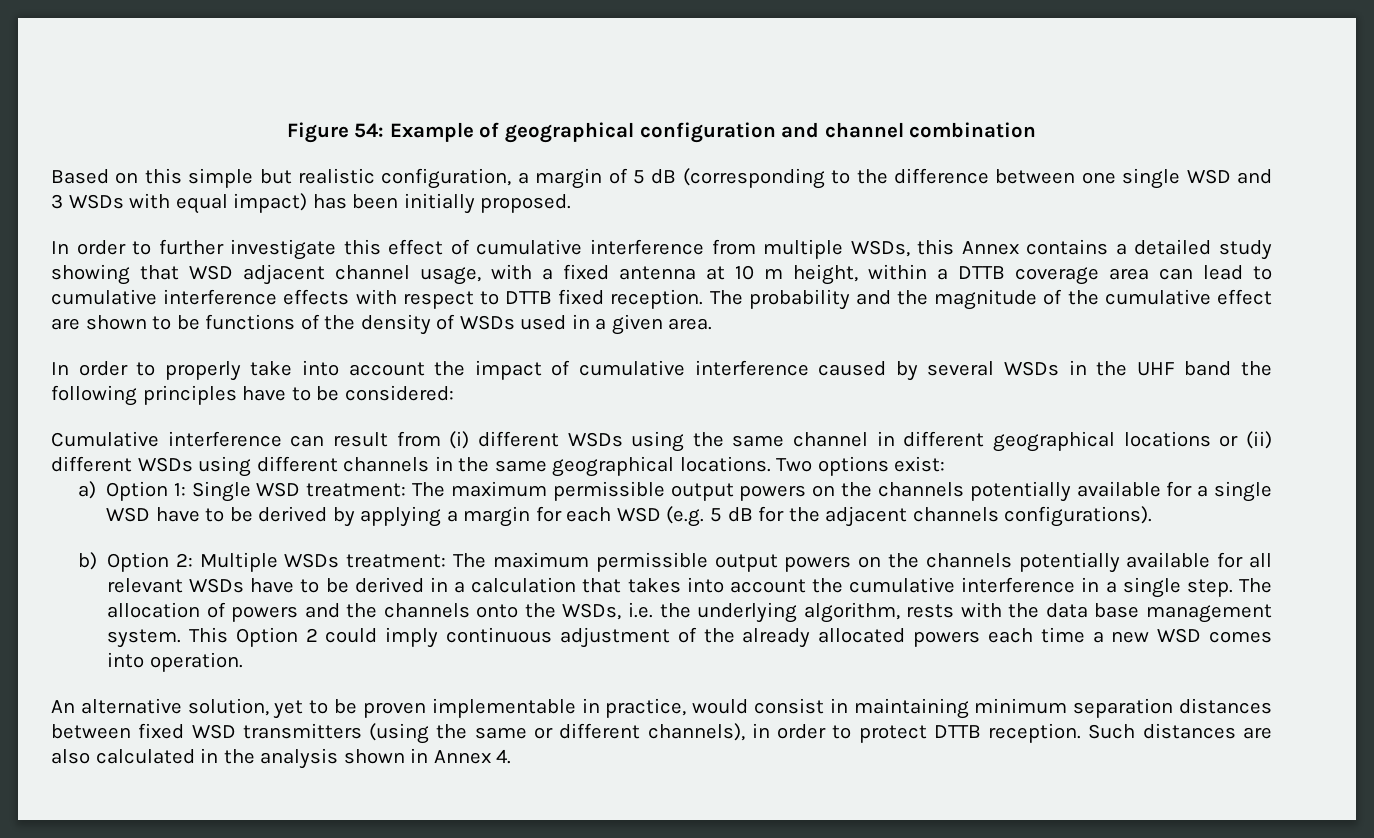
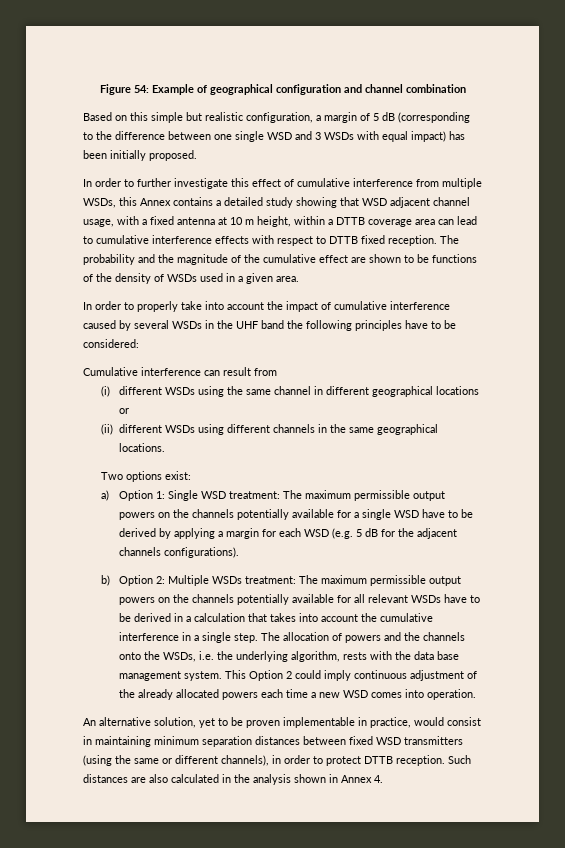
- Cumulative interference can result from (i) different WSDs using the same channel in different geographical locations or (ii) different WSDs using different channels in the same geographical locations. Two options exist:
+ Cumulative interference can result from
+ (i) different WSDs using the same channel in different geographical locations or
+ (ii) different WSDs using different channels in the same geographical locations.
+ Two options exist:

